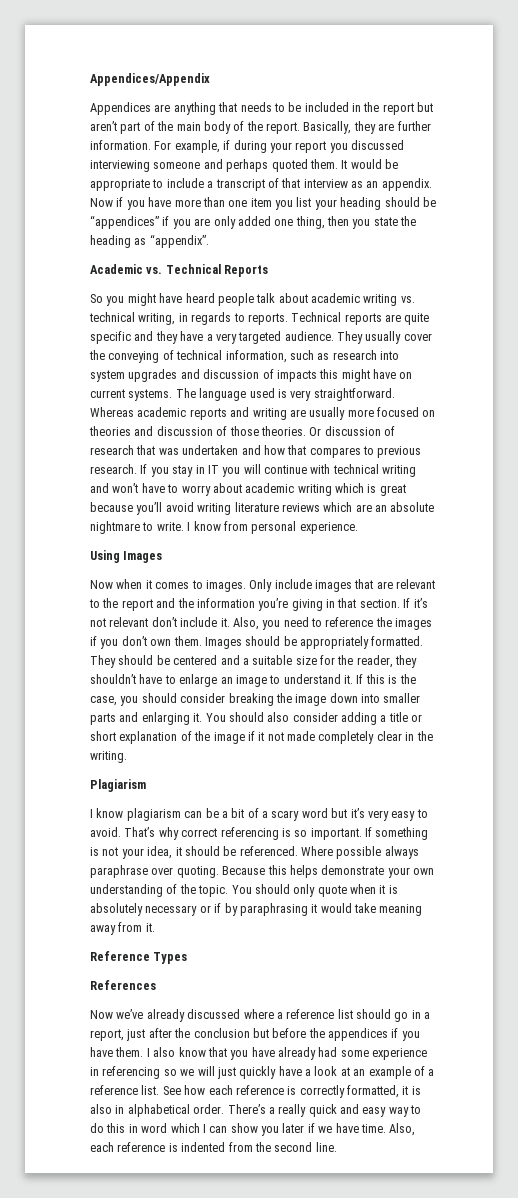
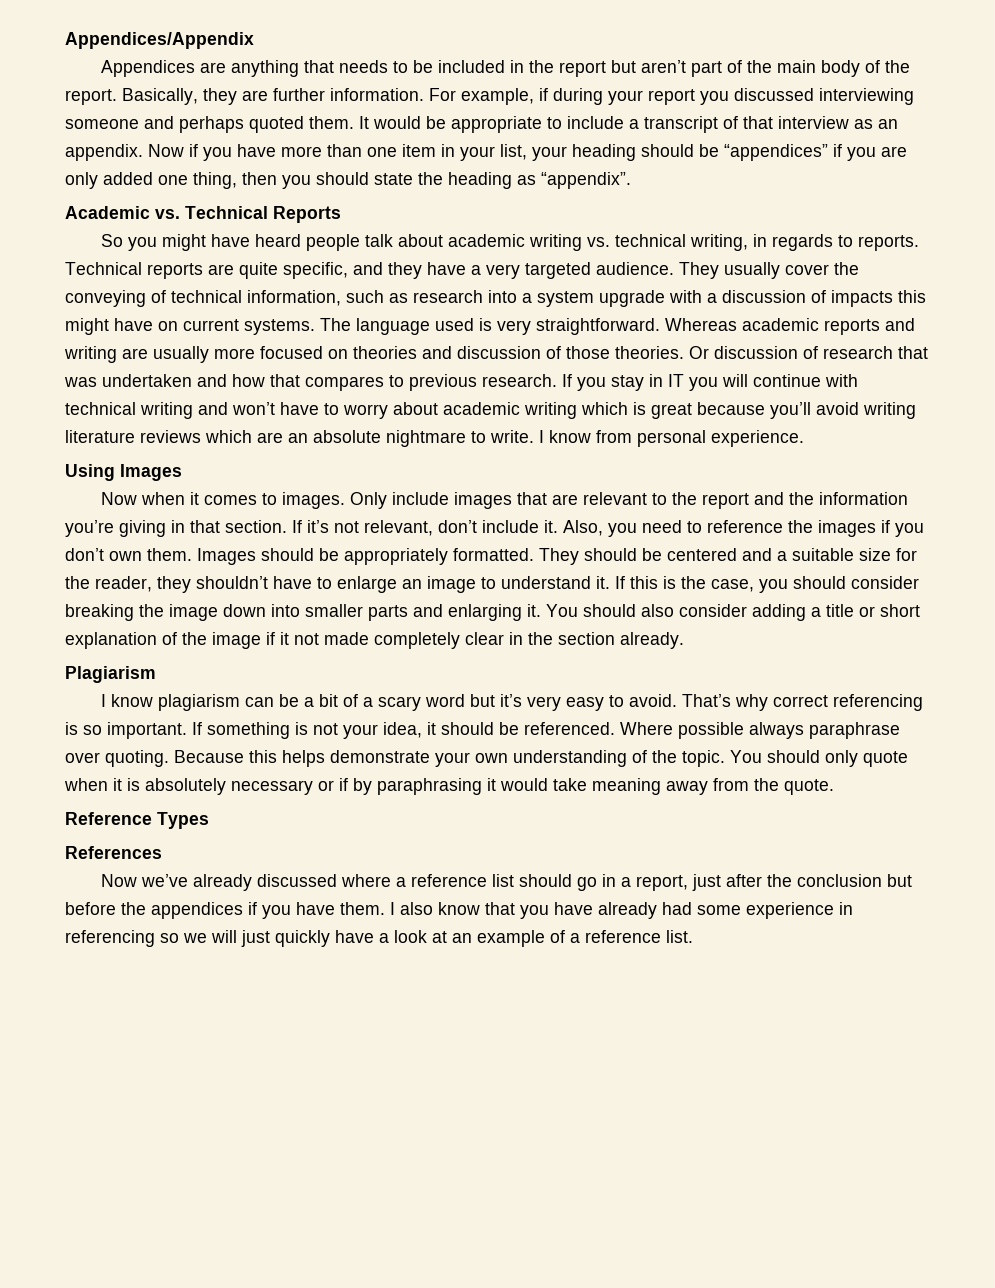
- Now if you have more than one item you list your heading should be “appendices” if you are only added one thing, then you state the heading as “appendix”.
+ Now if you have more than one item in your list, your heading should be “appendices” if you are only added one thing, then you should state the heading as “appendix”.
- Technical reports are quite specific and they have a very targeted audience.
+ Technical reports are quite specific, and they have a very targeted audience.
- They usually cover the conveying of technical information, such as research into system upgrades and discussion of impacts this might have on current systems.
+ They usually cover the conveying of technical information, such as research into a system upgrade with a discussion of impacts this might have on current systems.
- If it’s not relevant don’t include it.
+ If it’s not relevant, don’t include it.
- You should also consider adding a title or short explanation of the image if it not made completely clear in the writing.
+ You should also consider adding a title or short explanation of the image if it not made completely clear in the section already.
- You should only quote when it is absolutely necessary or if by paraphrasing it would take meaning away from it.
+ You should only quote when it is absolutely necessary or if by paraphrasing it would take meaning away from the quote.
- See how each reference is correctly formatted, it is also in alphabetical order. There’s a really quick and easy way to do this in word which I can show you later if we have time. Also, each reference is indented from the second line.

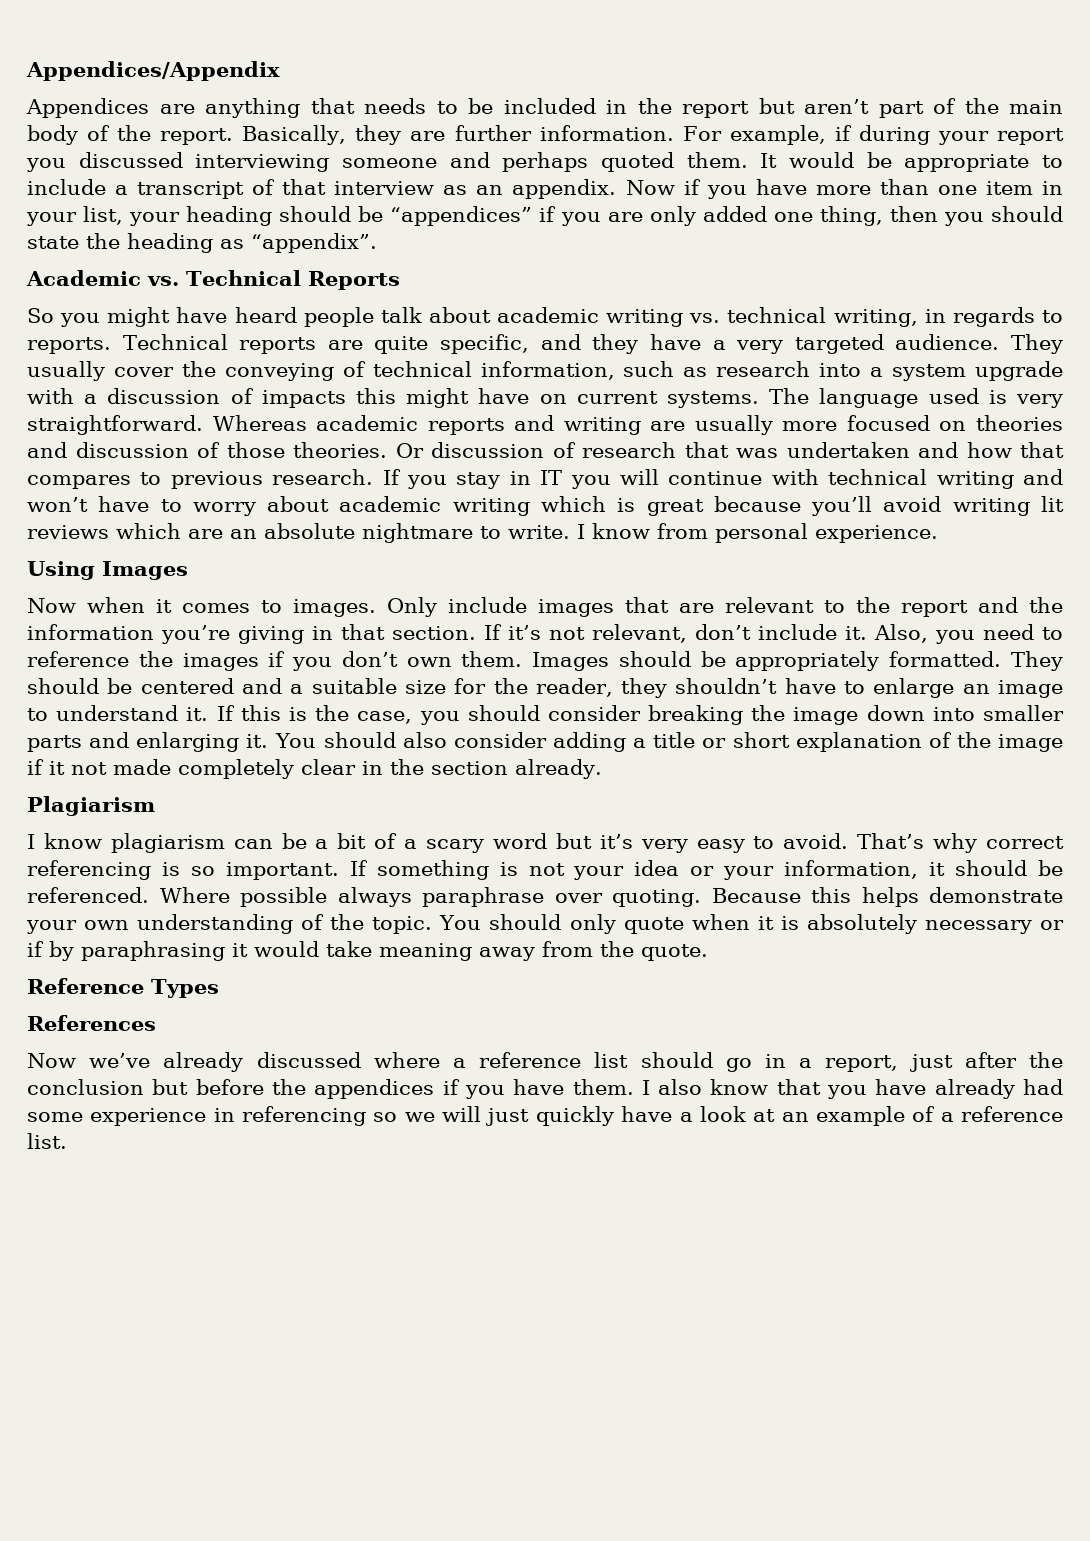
- If you stay in IT you will continue with technical writing and won’t have to worry about academic writing which is great because you’ll avoid writing literature reviews which are an absolute nightmare to write.
+ If you stay in IT you will continue with technical writing and won’t have to worry about academic writing which is great because you’ll avoid writing lit reviews which are an absolute nightmare to write.
- If something is not your idea, it should be referenced.
+ If something is not your idea or your information, it should be referenced.

